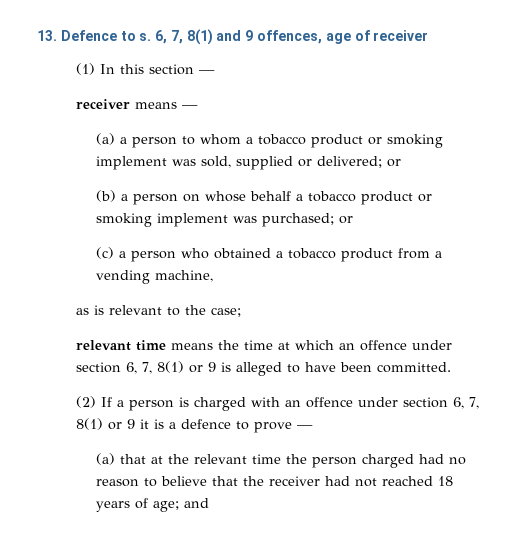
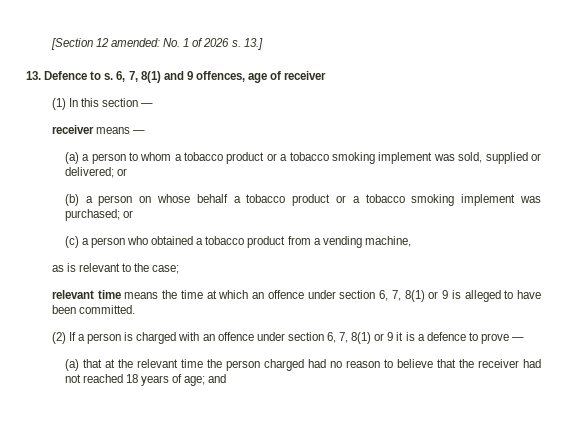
+ [Section 12 amended: No. 1 of 2026 s. 13.]
- (a) a person to whom a tobacco product or smoking implement was sold, supplied or delivered; or
+ (a) a person to whom a tobacco product or a tobacco smoking implement was sold, supplied or delivered; or
- (b) a person on whose behalf a tobacco product or smoking implement was purchased; or
+ (b) a person on whose behalf a tobacco product or a tobacco smoking implement was purchased; or

